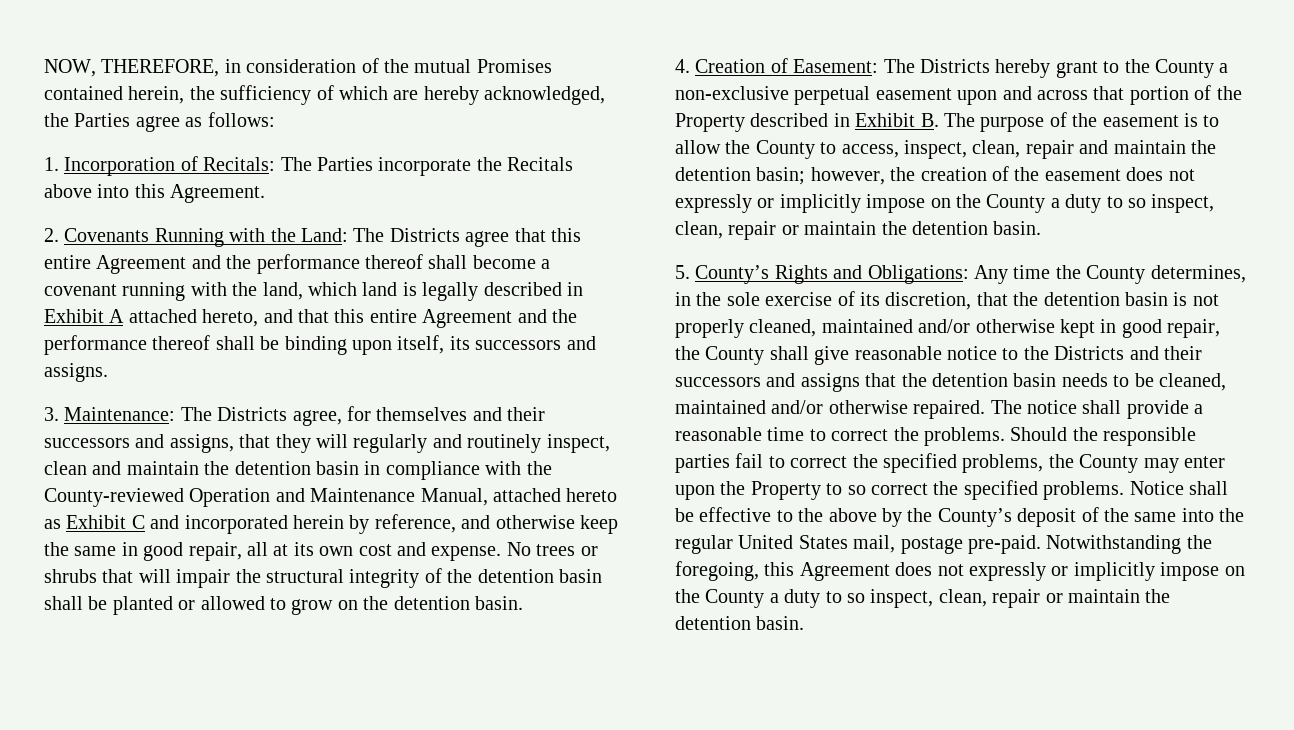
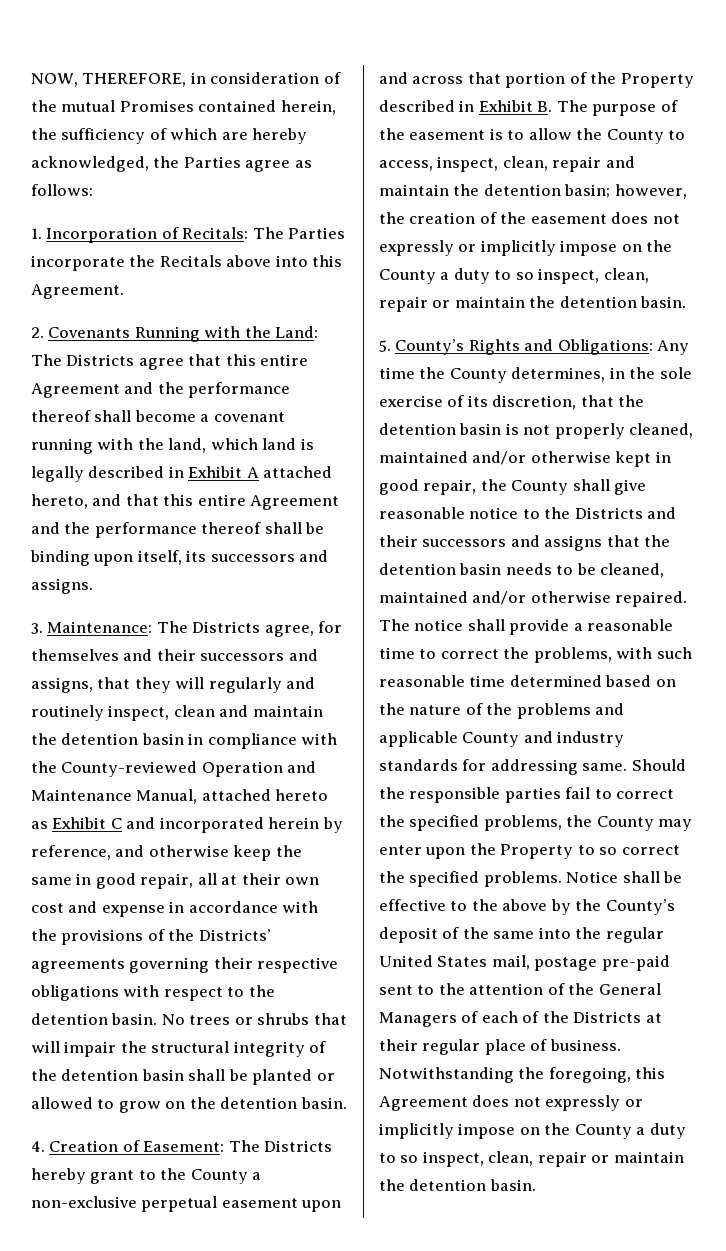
- 3. Maintenance: The Districts agree, for themselves and their successors and assigns, that they will regularly and routinely inspect, clean and maintain the detention basin in compliance with the County-reviewed Operation and Maintenance Manual, attached hereto as Exhibit C and incorporated herein by reference, and otherwise keep the same in good repair, all at its own cost and expense.
+ 3. Maintenance: The Districts agree, for themselves and their successors and assigns, that they will regularly and routinely inspect, clean and maintain the detention basin in compliance with the County-reviewed Operation and Maintenance Manual, attached hereto as Exhibit C and incorporated herein by reference, and otherwise keep the same in good repair, all at their own cost and expense in accordance with the provisions of the Districts’ agreements governing their respective obligations with respect to the detention basin.
- The notice shall provide a reasonable time to correct the problems.
+ The notice shall provide a reasonable time to correct the problems, with such reasonable time determined based on the nature of the problems and applicable County and industry standards for addressing same.
- Notice shall be effective to the above by the County’s deposit of the same into the regular United States mail, postage pre-paid.
+ Notice shall be effective to the above by the County’s deposit of the same into the regular United States mail, postage pre-paid sent to the attention of the General Managers of each of the Districts at their regular place of business.

